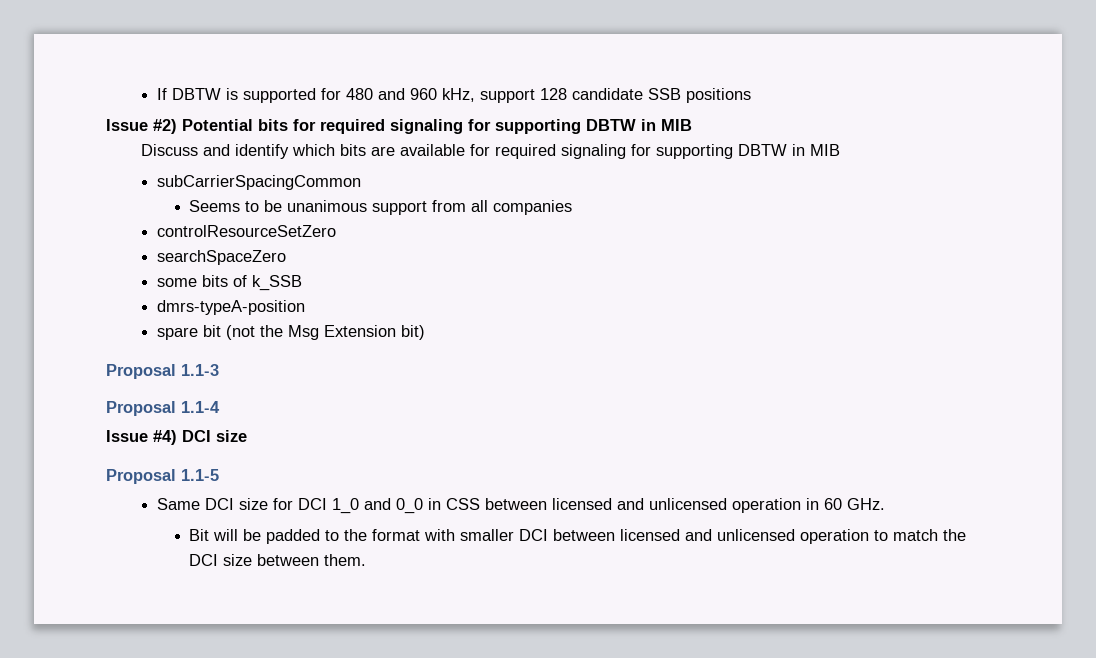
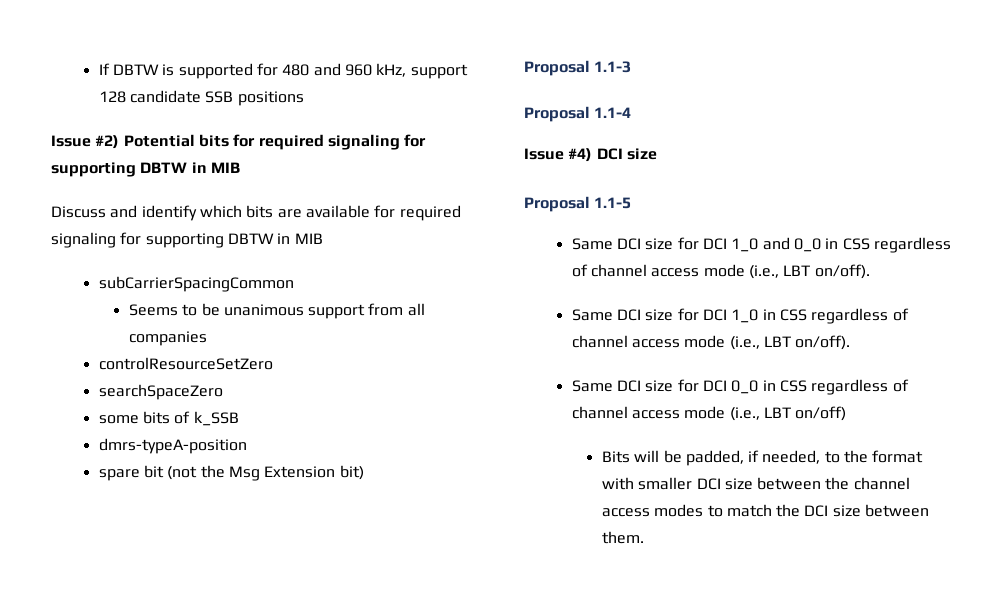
- Same DCI size for DCI 1_0 and 0_0 in CSS between licensed and unlicensed operation in 60 GHz.
- Bit will be padded to the format with smaller DCI between licensed and unlicensed operation to match the DCI size between them.
+ Same DCI size for DCI 1_0 and 0_0 in CSS regardless of channel access mode (i.e., LBT on/off).
+ Same DCI size for DCI 1_0 in CSS regardless of channel access mode (i.e., LBT on/off).
+ Same DCI size for DCI 0_0 in CSS regardless of channel access mode (i.e., LBT on/off)
+ Bits will be padded, if needed, to the format with smaller DCI size between the channel access modes to match the DCI size between them.

